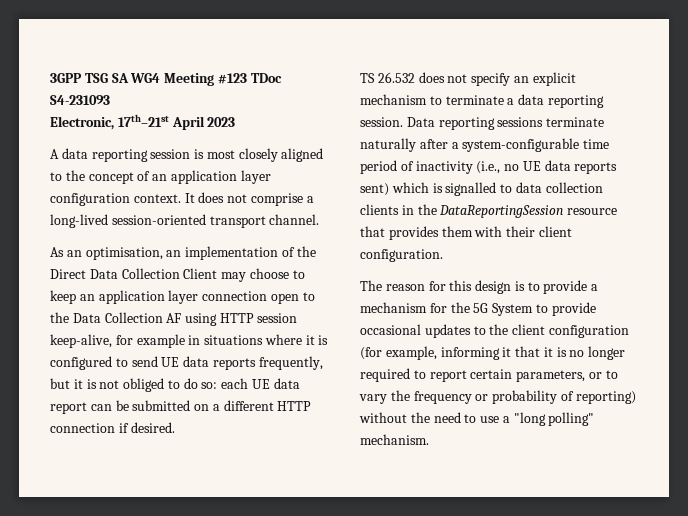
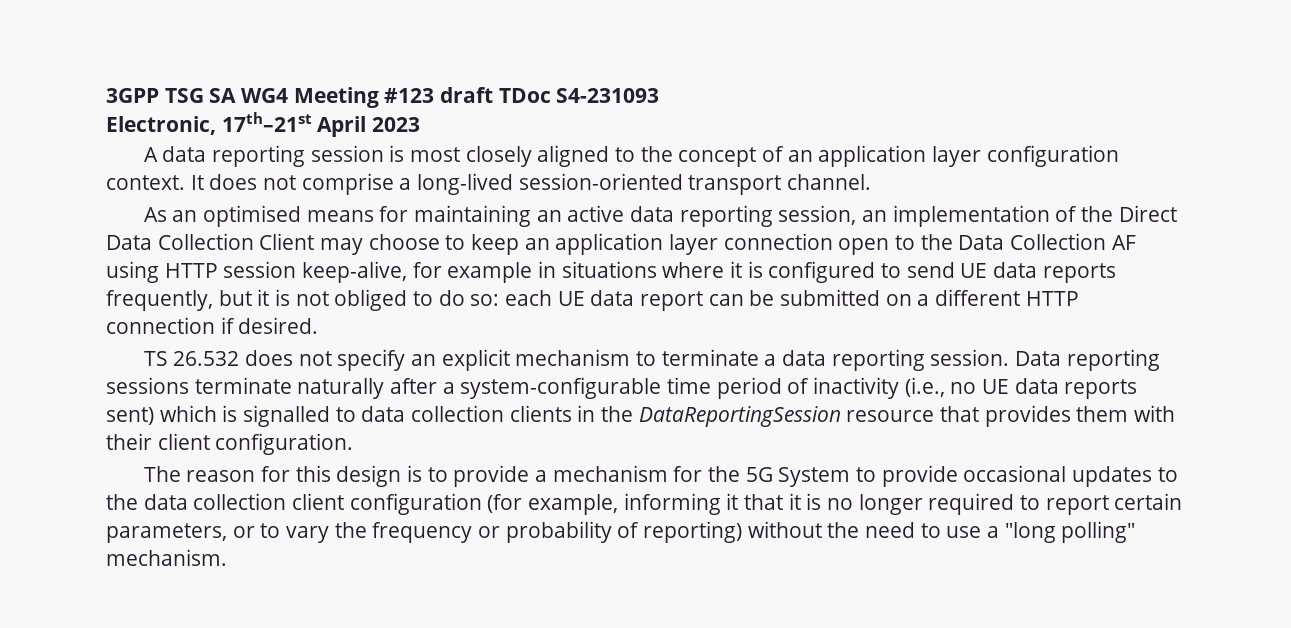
- 3GPP TSG SA WG4 Meeting #123 TDoc S4-231093
+ 3GPP TSG SA WG4 Meeting #123 draft TDoc S4-231093
- As an optimisation, an implementation of the Direct Data Collection Client may choose to keep an application layer connection open to the Data Collection AF using HTTP session keep-alive, for example in situations where it is configured to send UE data reports frequently, but it is not obliged to do so:
+ As an optimised means for maintaining an active data reporting session, an implementation of the Direct Data Collection Client may choose to keep an application layer connection open to the Data Collection AF using HTTP session keep-alive, for example in situations where it is configured to send UE data reports frequently, but it is not obliged to do so:
- The reason for this design is to provide a mechanism for the 5G System to provide occasional updates to the client configuration (for example, informing it that it is no longer required to report certain parameters, or to vary the frequency or probability of reporting) without the need to use a "long polling" mechanism.
+ The reason for this design is to provide a mechanism for the 5G System to provide occasional updates to the data collection client configuration (for example, informing it that it is no longer required to report certain parameters, or to vary the frequency or probability of reporting) without the need to use a "long polling" mechanism.

